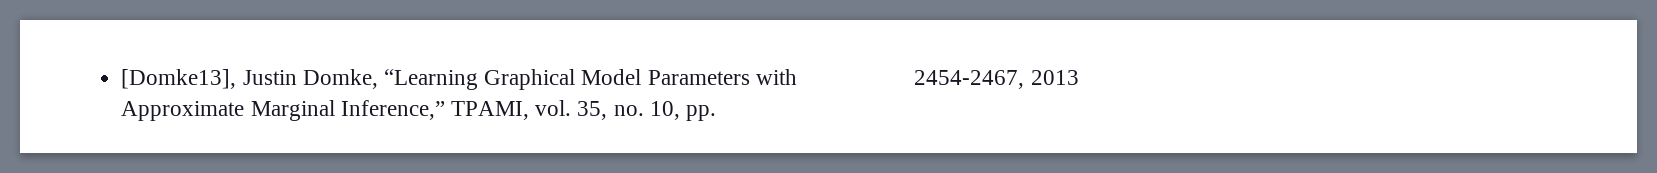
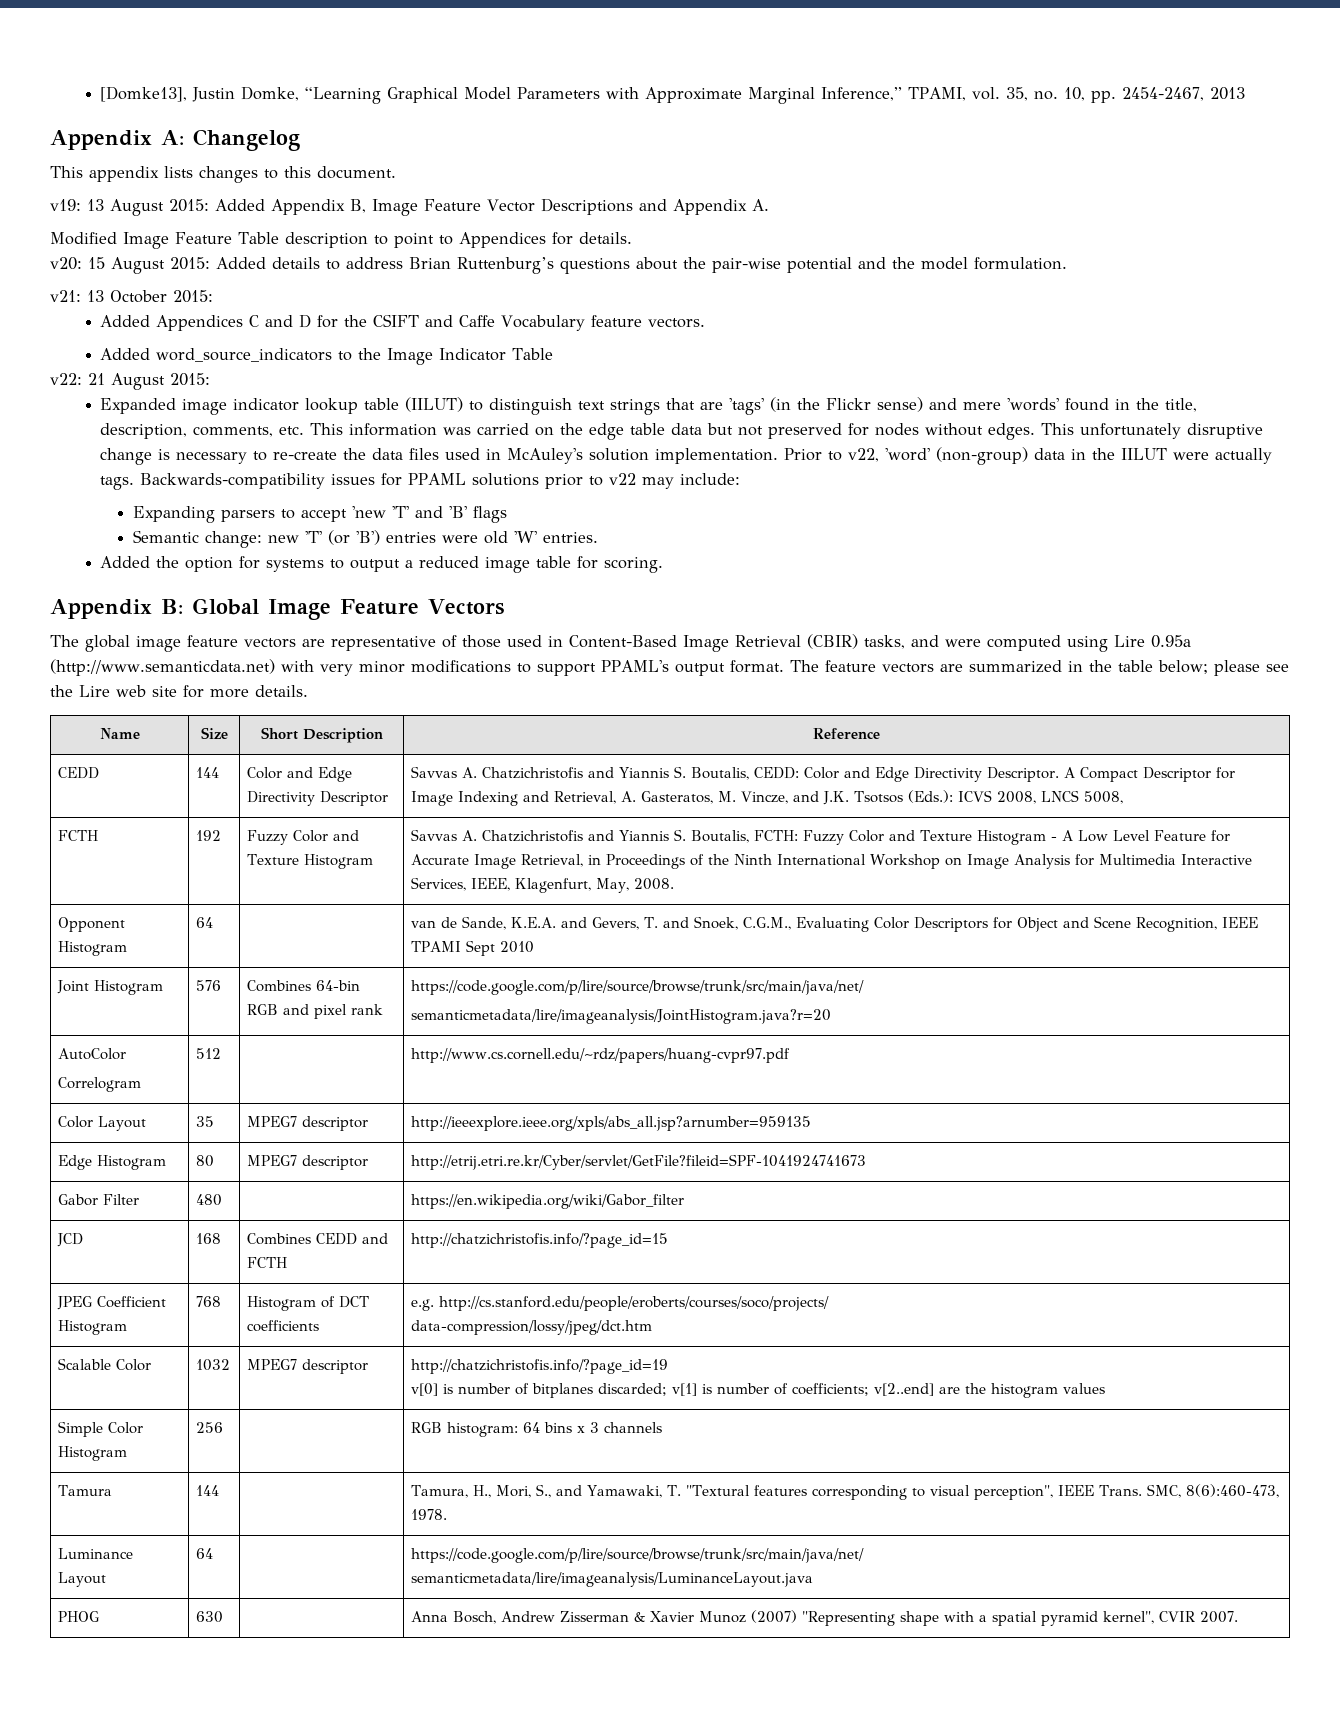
+ Appendix A: Changelog
+ This appendix lists changes to this document.
+ v19: 13 August 2015: Added Appendix B, Image Feature Vector Descriptions and Appendix A.
+ Modified Image Feature Table description to point to Appendices for details.
+ v20: 15 August 2015: Added details to address Brian Ruttenburg’s questions about the pair-wise potential and the model formulation.
+ v21: 13 October 2015:
+ Added Appendices C and D for the CSIFT and Caffe Vocabulary feature vectors.
+ Added word_source_indicators to the Image Indicator Table
+ v22: 21 August 2015:
+ Expanded image indicator lookup table (IILUT) to distinguish text strings that are 'tags' (in the Flickr sense) and mere 'words' found in the title, description, comments, etc. This information was carried on the edge table data but not preserved for nodes without edges. This unfortunately disruptive change is necessary to re-create the data files used in McAuley's solution implementation. Prior to v22, 'word' (non-group) data in the IILUT were actually tags. Backwards-compatibility issues for PPAML solutions prior to v22 may include:
+ Expanding parsers to accept 'new 'T' and 'B' flags
+ Semantic change: new 'T' (or 'B') entries were old 'W' entries.
+ Added the option for systems to output a reduced image table for scoring.
+ Appendix B: Global Image Feature Vectors
+ The global image feature vectors are representative of those used in Content-Based Image Retrieval (CBIR) tasks, and were computed using Lire 0.95a (http://www.semanticdata.net) with very minor modifications to support PPAML's output format. The feature vectors are summarized in the table below; please see the Lire web site for more details.
+ Name | Size | Short Description | Reference
+ CEDD | 144 | Color and Edge Directivity Descriptor | Savvas A. Chatzichristofis and Yiannis S. Boutalis, CEDD: Color and Edge Directivity Descriptor. A Compact Descriptor for Image Indexing and Retrieval, A. Gasteratos, M. Vincze, and J.K. Tsotsos (Eds.): ICVS 2008, LNCS 5008,
+ FCTH | 192 | Fuzzy Color and Texture Histogram | Savvas A. Chatzichristofis and Yiannis S. Boutalis, FCTH: Fuzzy Color and Texture Histogram - A Low Level Feature for Accurate Image Retrieval, in Proceedings of the Ninth International Workshop on Image Analysis for Multimedia Interactive Services, IEEE, Klagenfurt, May, 2008.
+ Opponent Histogram | 64 | | van de Sande, K.E.A. and Gevers, T. and Snoek, C.G.M., Evaluating Color Descriptors for Object and Scene Recognition, IEEE TPAMI Sept 2010
+ Joint Histogram | 576 | Combines 64-bin RGB and pixel rank | https://code.google.com/p/lire/source/browse/trunk/src/main/java/net/
+ semanticmetadata/lire/imageanalysis/JointHistogram.java?r=20
+ AutoColor
+ Correlogram | 512 | | http://www.cs.cornell.edu/~rdz/papers/huang-cvpr97.pdf
+ Color Layout | 35 | MPEG7 descriptor | http://ieeexplore.ieee.org/xpls/abs_all.jsp?arnumber=959135
+ Edge Histogram | 80 | MPEG7 descriptor | http://etrij.etri.re.kr/Cyber/servlet/GetFile?fileid=SPF-1041924741673
+ Gabor Filter | 480 | | https://en.wikipedia.org/wiki/Gabor_filter
+ JCD | 168 | Combines CEDD and FCTH | http://chatzichristofis.info/?page_id=15
+ JPEG Coefficient Histogram | 768 | Histogram of DCT coefficients | e.g. http://cs.stanford.edu/people/eroberts/courses/soco/projects/
+ data-compression/lossy/jpeg/dct.htm
+ Scalable Color | 1032 | MPEG7 descriptor | http://chatzichristofis.info/?page_id=19
+ v[0] is number of bitplanes discarded; v[1] is number of coefficients; v[2..end] are the histogram values
+ Simple Color Histogram | 256 | | RGB histogram: 64 bins x 3 channels
+ Tamura | 144 | | Tamura, H., Mori, S., and Yamawaki, T. "Textural features corresponding to visual perception", IEEE Trans. SMC, 8(6):460-473, 1978.
+ Luminance Layout | 64 | | https://code.google.com/p/lire/source/browse/trunk/src/main/java/net/
+ semanticmetadata/lire/imageanalysis/LuminanceLayout.java
+ PHOG | 630 | | Anna Bosch, Andrew Zisserman & Xavier Munoz (2007) "Representing shape with a spatial pyramid kernel", CVIR 2007.

